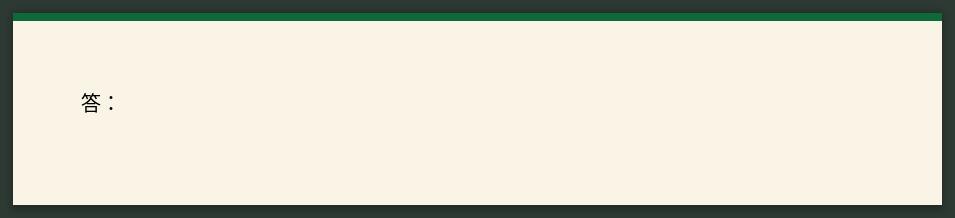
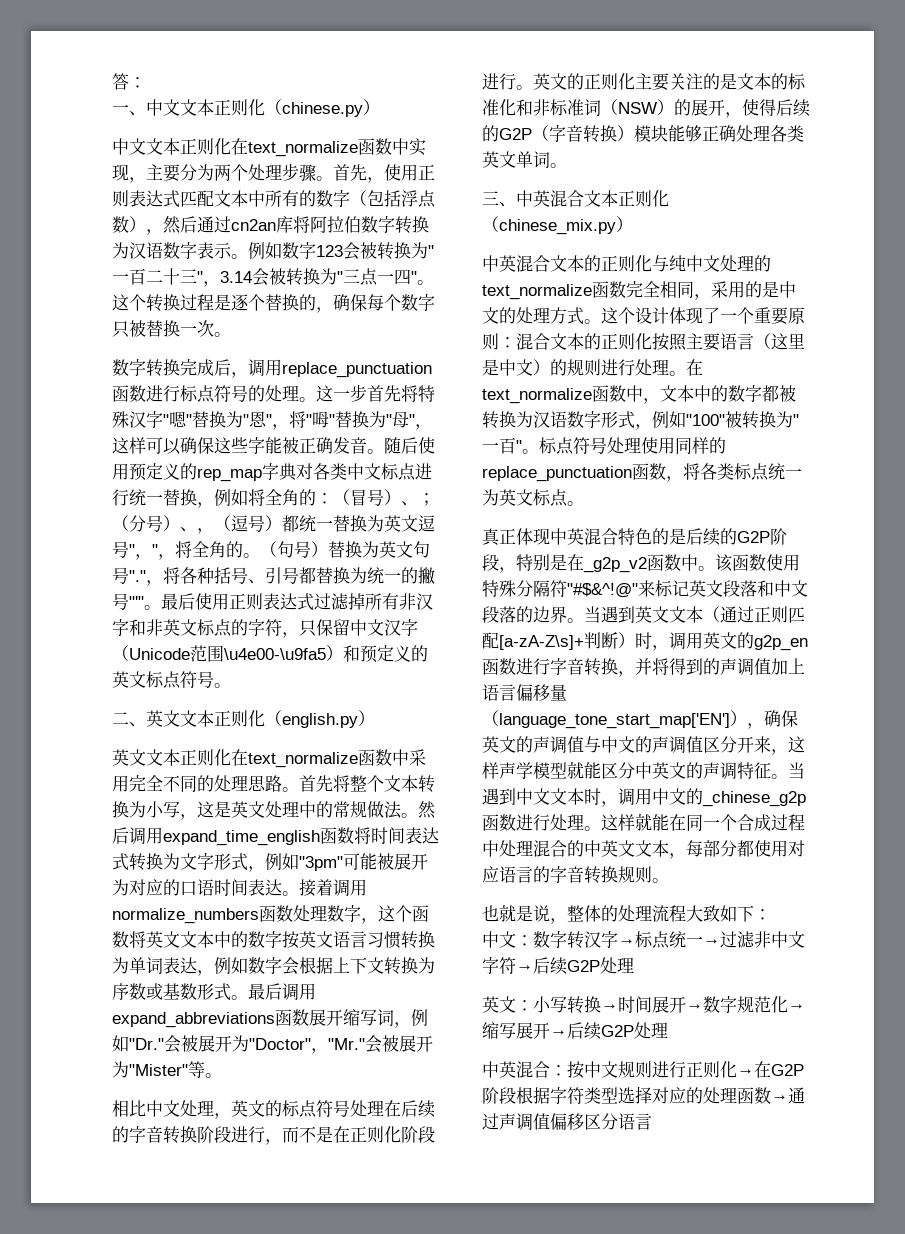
+ 一、中文文本正则化（chinese.py）
+ 中文文本正则化在text_normalize函数中实现，主要分为两个处理步骤。首先，使用正则表达式匹配文本中所有的数字（包括浮点数），然后通过cn2an库将阿拉伯数字转换为汉语数字表示。例如数字123会被转换为"一百二十三"，3.14会被转换为"三点一四"。这个转换过程是逐个替换的，确保每个数字只被替换一次。
+ 数字转换完成后，调用replace_punctuation函数进行标点符号的处理。这一步首先将特殊汉字"嗯"替换为"恩"，将"呣"替换为"母"，这样可以确保这些字能被正确发音。随后使用预定义的rep_map字典对各类中文标点进行统一替换，例如将全角的：（冒号）、；（分号）、，（逗号）都统一替换为英文逗号"，"，将全角的。（句号）替换为英文句号"."，将各种括号、引号都替换为统一的撇号"'"。最后使用正则表达式过滤掉所有非汉字和非英文标点的字符，只保留中文汉字（Unicode范围\u4e00-\u9fa5）和预定义的英文标点符号。
+ 二、英文文本正则化（english.py）
+ 英文文本正则化在text_normalize函数中采用完全不同的处理思路。首先将整个文本转换为小写，这是英文处理中的常规做法。然后调用expand_time_english函数将时间表达式转换为文字形式，例如"3pm"可能被展开为对应的口语时间表达。接着调用normalize_numbers函数处理数字，这个函数将英文文本中的数字按英文语言习惯转换为单词表达，例如数字会根据上下文转换为序数或基数形式。最后调用expand_abbreviations函数展开缩写词，例如"Dr."会被展开为"Doctor"，"Mr."会被展开为"Mister"等。
+ 相比中文处理，英文的标点符号处理在后续的字音转换阶段进行，而不是在正则化阶段进行。英文的正则化主要关注的是文本的标准化和非标准词（NSW）的展开，使得后续的G2P（字音转换）模块能够正确处理各类英文单词。
+ 三、中英混合文本正则化（chinese_mix.py）
+ 中英混合文本的正则化与纯中文处理的text_normalize函数完全相同，采用的是中文的处理方式。这个设计体现了一个重要原则：混合文本的正则化按照主要语言（这里是中文）的规则进行处理。在text_normalize函数中，文本中的数字都被转换为汉语数字形式，例如"100"被转换为"一百"。标点符号处理使用同样的replace_punctuation函数，将各类标点统一为英文标点。
+ 真正体现中英混合特色的是后续的G2P阶段，特别是在_g2p_v2函数中。该函数使用特殊分隔符"#$&^!@"来标记英文段落和中文段落的边界。当遇到英文文本（通过正则匹配[a-zA-Z\s]+判断）时，调用英文的g2p_en函数进行字音转换，并将得到的声调值加上语言偏移量（language_tone_start_map['EN']），确保英文的声调值与中文的声调值区分开来，这样声学模型就能区分中英文的声调特征。当遇到中文文本时，调用中文的_chinese_g2p函数进行处理。这样就能在同一个合成过程中处理混合的中英文文本，每部分都使用对应语言的字音转换规则。
+ 也就是说，整体的处理流程大致如下：
+ 中文：数字转汉字→标点统一→过滤非中文字符→后续G2P处理
+ 英文：小写转换→时间展开→数字规范化→缩写展开→后续G2P处理
+ 中英混合：按中文规则进行正则化→在G2P阶段根据字符类型选择对应的处理函数→通过声调值偏移区分语言

